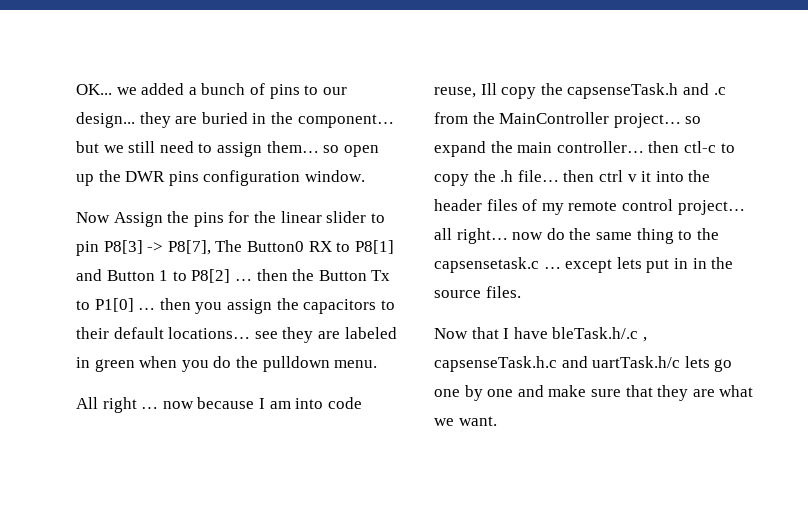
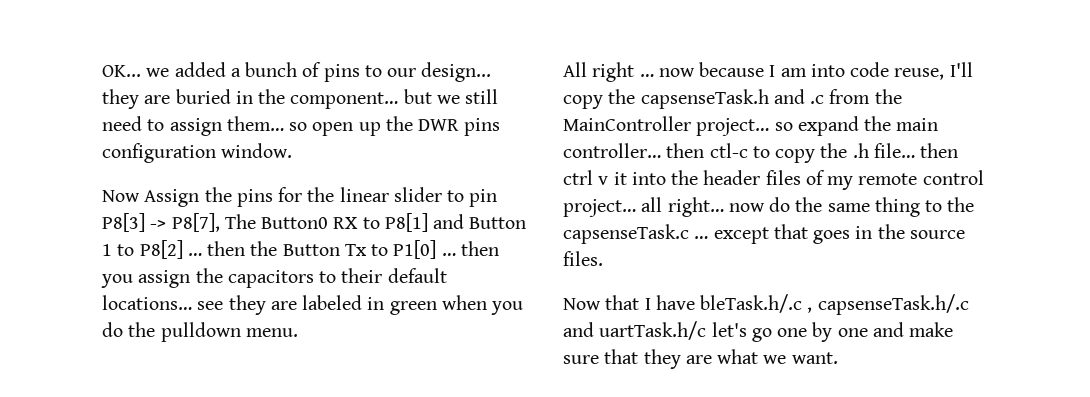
- All right … now because I am into code reuse, Ill copy the capsenseTask.h and .c from the MainController project… so expand the main controller… then ctl-c to copy the .h file… then ctrl v it into the header files of my remote control project… all right… now do the same thing to the capsensetask.c … except lets put in in the source files.
+ All right … now because I am into code reuse, I'll copy the capsenseTask.h and .c from the MainController project… so expand the main controller… then ctl-c to copy the .h file… then ctrl v it into the header files of my remote control project… all right… now do the same thing to the capsenseTask.c … except that goes in the source files.
- Now that I have bleTask.h/.c , capsenseTask.h.c and uartTask.h/c lets go one by one and make sure that they are what we want.
+ Now that I have bleTask.h/.c , capsenseTask.h/.c and uartTask.h/c let's go one by one and make sure that they are what we want.

